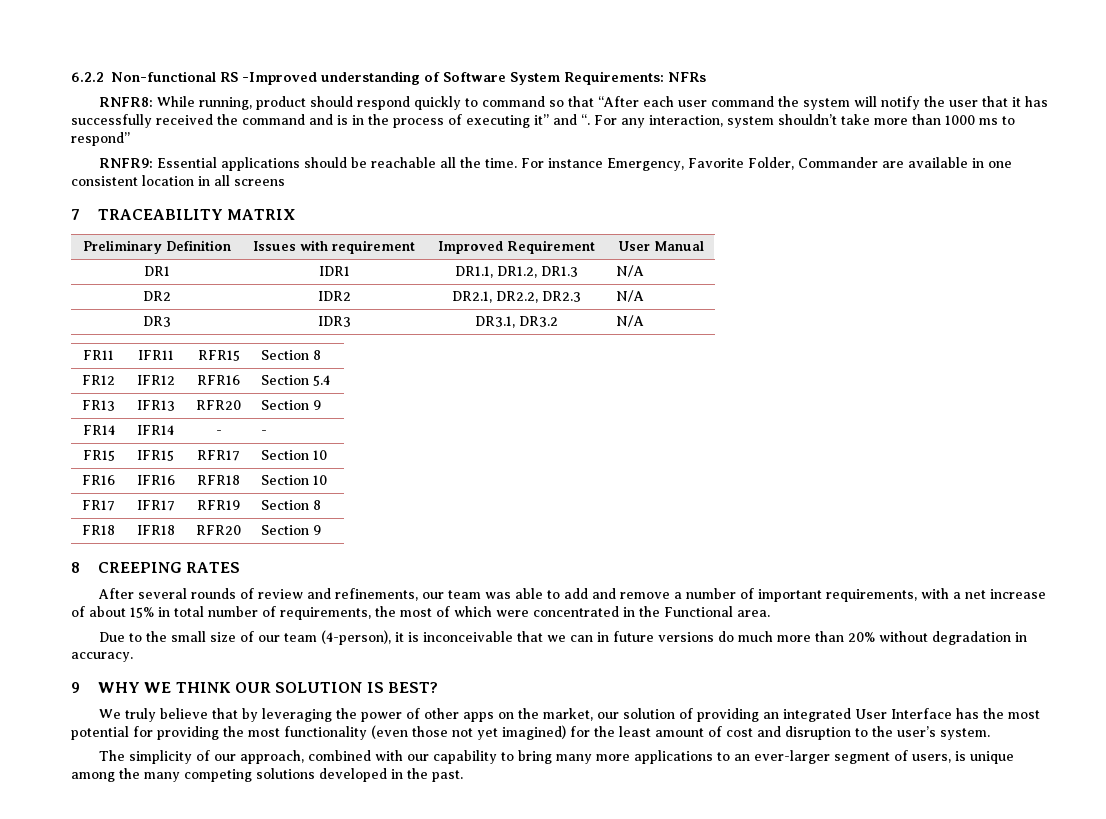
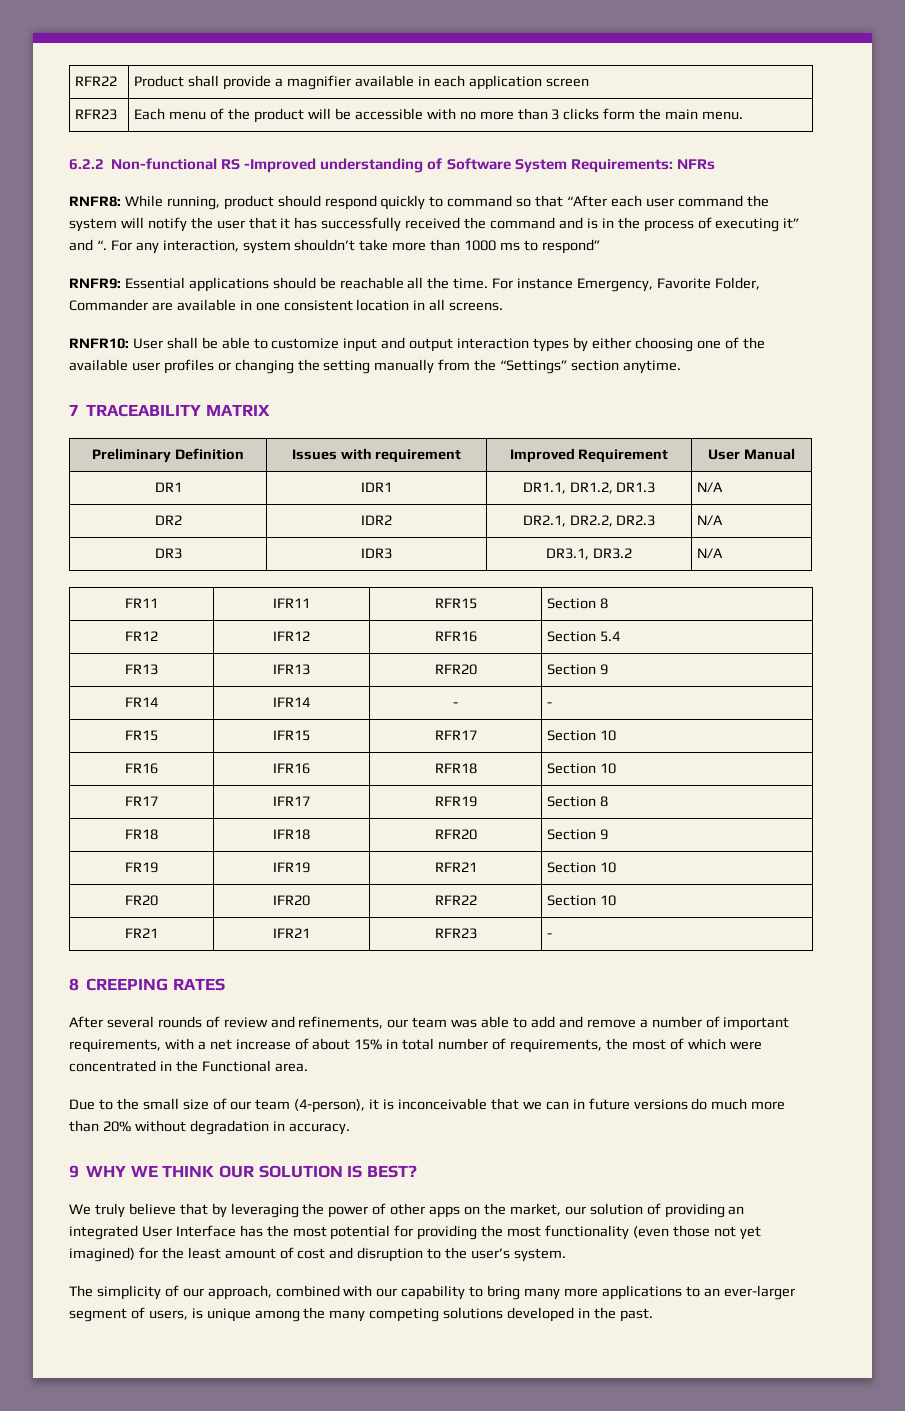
+ RFR22 | Product shall provide a magnifier available in each application screen
+ RFR23 | Each menu of the product will be accessible with no more than 3 clicks form the main menu.
- For instance Emergency, Favorite Folder, Commander are available in one consistent location in all screens
+ For instance Emergency, Favorite Folder, Commander are available in one consistent location in all screens.
+ RNFR10: User shall be able to customize input and output interaction types by either choosing one of the available user profiles or changing the setting manually from the “Settings” section anytime.
+ FR19 | IFR19 | RFR21 | Section 10
+ FR20 | IFR20 | RFR22 | Section 10
+ FR21 | IFR21 | RFR23 | -

